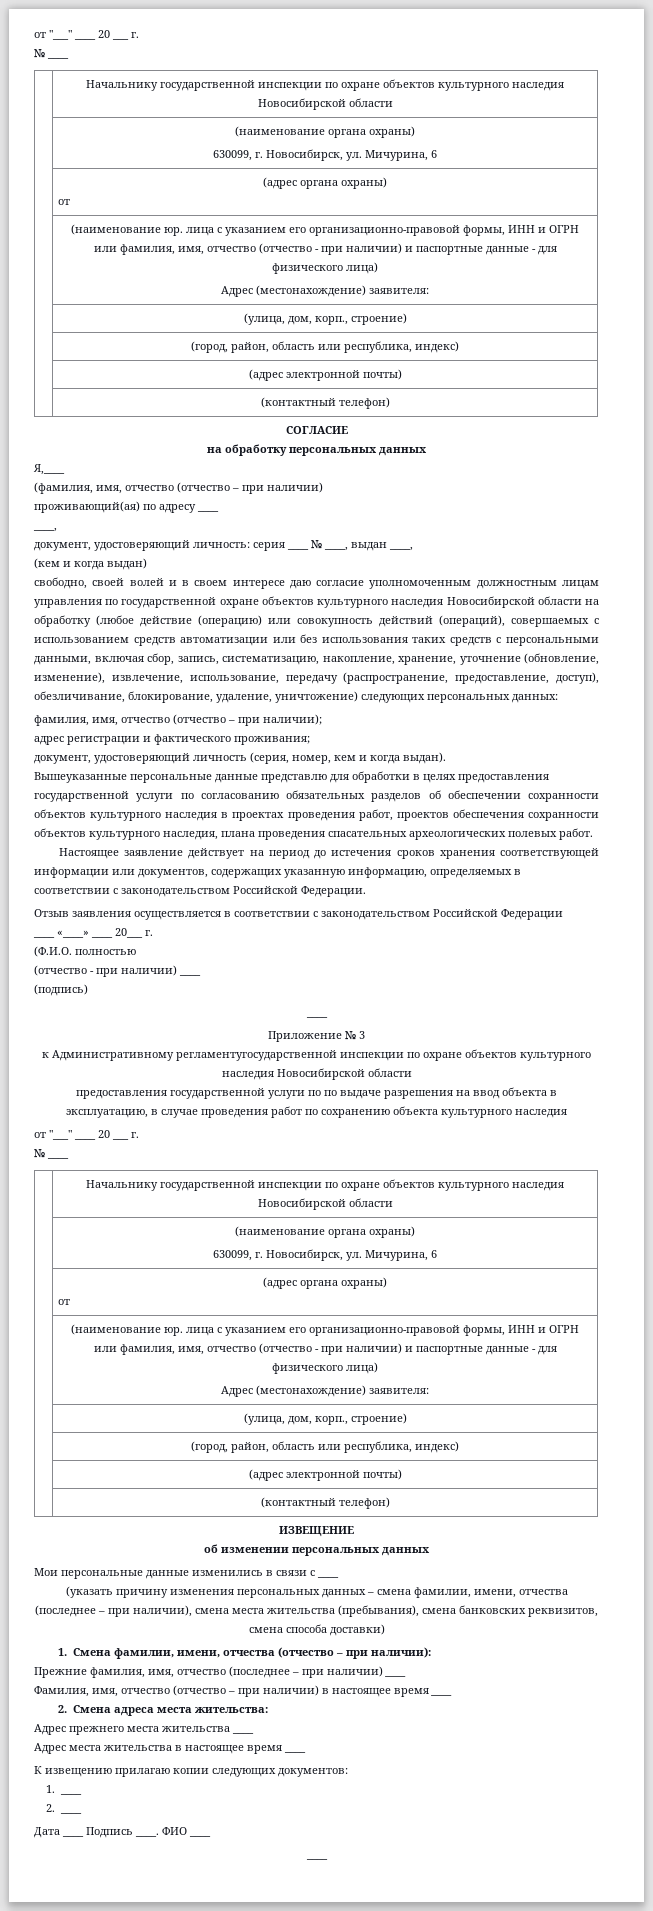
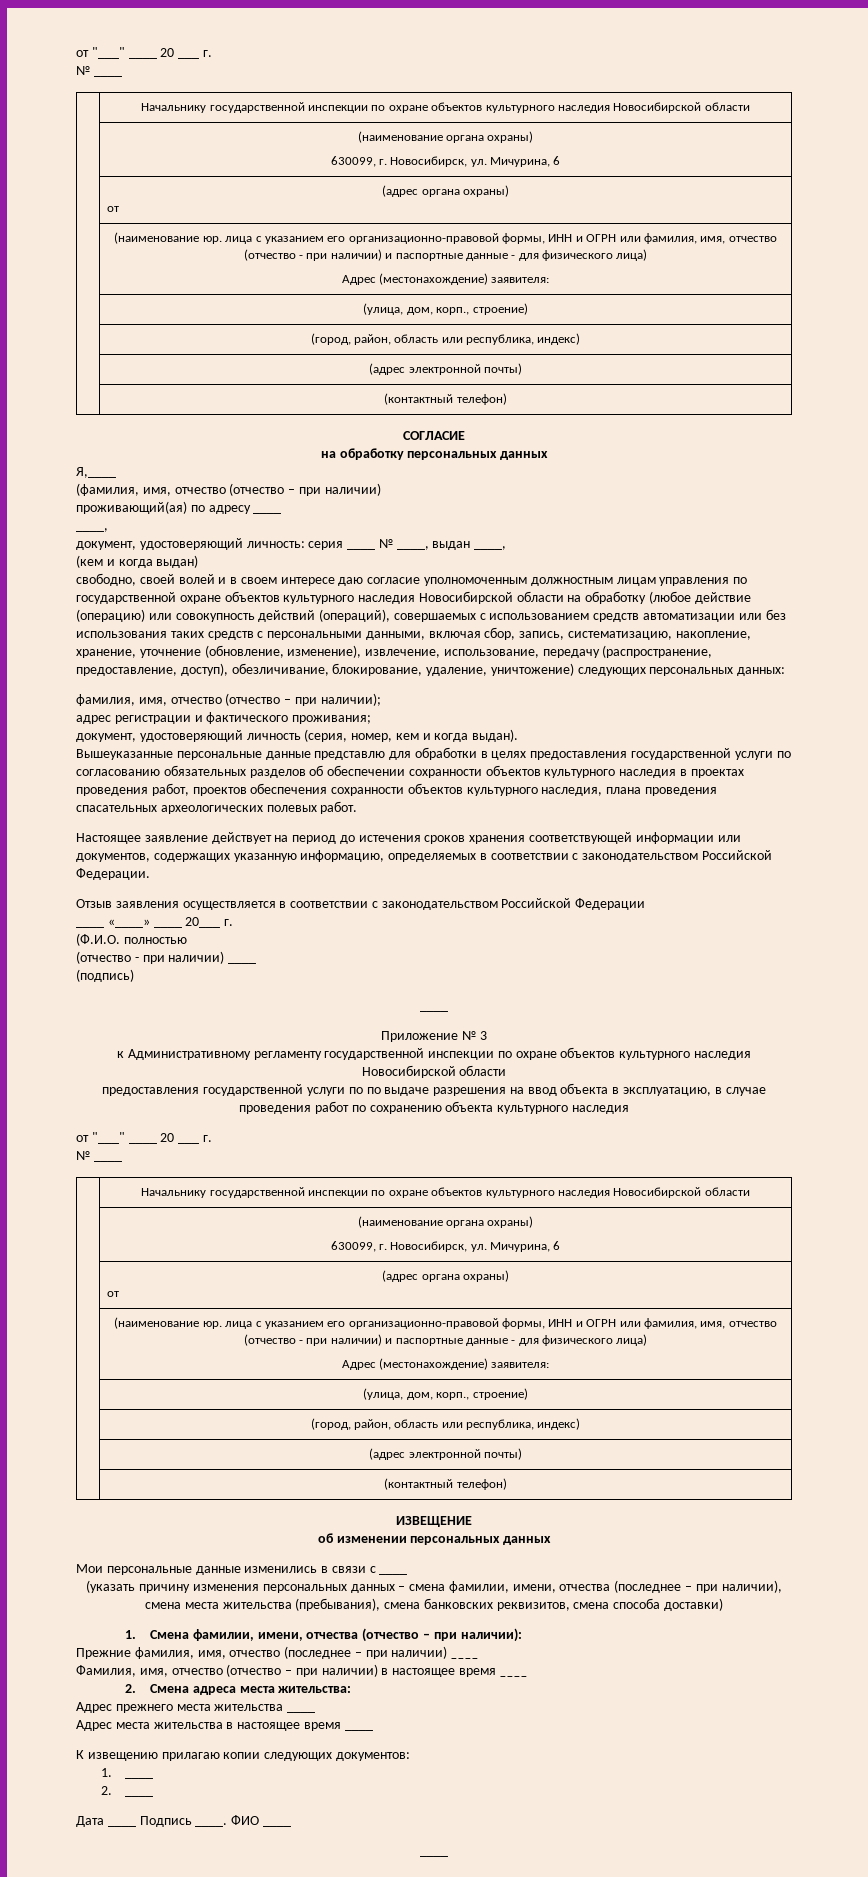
- к Административному регламентугосударственной инспекции по охране объектов культурного наследия Новосибирской области
+ к Административному регламенту государственной инспекции по охране объектов культурного наследия Новосибирской области

